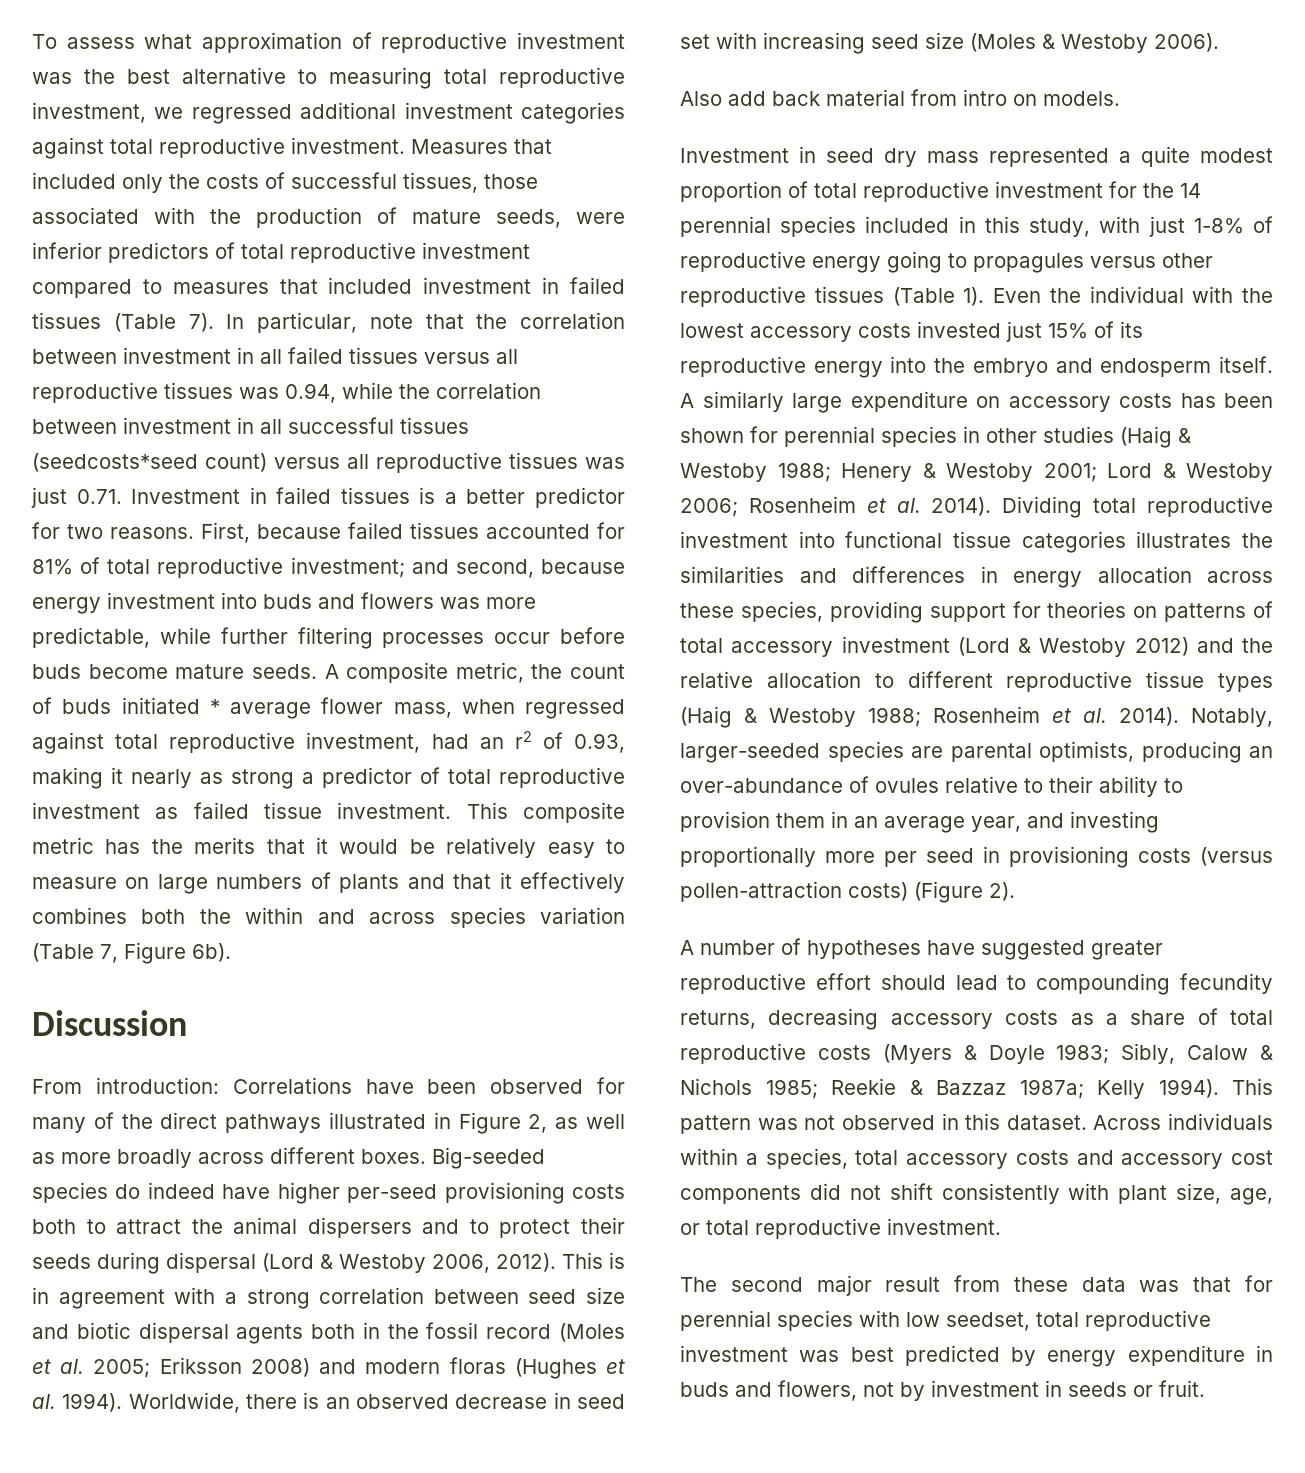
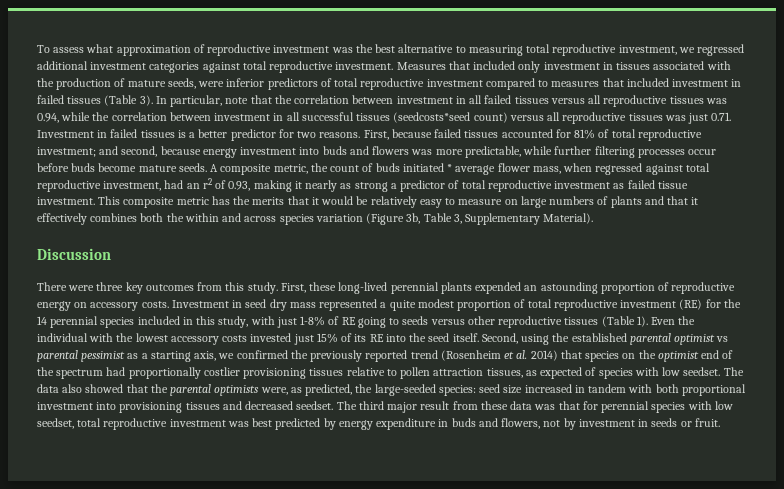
- Measures that included only the costs of successful tissues, those associated with the production of mature seeds, were inferior predictors of total reproductive investment compared to measures that included investment in failed tissues (Table 7).
+ Measures that included only investment in tissues associated with the production of mature seeds, were inferior predictors of total reproductive investment compared to measures that included investment in failed tissues (Table 3).
- This composite metric has the merits that it would be relatively easy to measure on large numbers of plants and that it effectively combines both the within and across species variation (Table 7, Figure 6b).
+ This composite metric has the merits that it would be relatively easy to measure on large numbers of plants and that it effectively combines both the within and across species variation (Figure 3b, Table 3, Supplementary Material).
  Discussion
- From introduction: Correlations have been observed for many of the direct pathways illustrated in Figure 2, as well as more broadly across different boxes. Big-seeded species do indeed have higher per-seed provisioning costs both to attract the animal dispersers and to protect their seeds during dispersal (Lord & Westoby 2006, 2012). This is in agreement with a strong correlation between seed size and biotic dispersal agents both in the fossil record (Moles et al. 2005; Eriksson 2008) and modern floras (Hughes et al. 1994). Worldwide, there is an observed decrease in seed set with increasing seed size (Moles & Westoby 2006).
- Also add back material from intro on models.
- Investment in seed dry mass represented a quite modest proportion of total reproductive investment for the 14 perennial species included in this study, with just 1-8% of reproductive energy going to propagules versus other reproductive tissues (Table 1).
+ There were three key outcomes from this study. First, these long-lived perennial plants expended an astounding proportion of reproductive energy on accessory costs. Investment in seed dry mass represented a quite modest proportion of total reproductive investment (RE) for the 14 perennial species included in this study, with just 1-8% of RE going to seeds versus other reproductive tissues (Table 1).
- Even the individual with the lowest accessory costs invested just 15% of its reproductive energy into the embryo and endosperm itself. A similarly large expenditure on accessory costs has been shown for perennial species in other studies (Haig & Westoby 1988; Henery & Westoby 2001; Lord & Westoby 2006; Rosenheim et al. 2014). Dividing total reproductive investment into functional tissue categories illustrates the similarities and differences in energy allocation across these species, providing support for theories on patterns of total accessory investment (Lord & Westoby 2012) and the relative allocation to different reproductive tissue types (Haig & Westoby 1988; Rosenheim et al. 2014). Notably, larger-seeded species are parental optimists, producing an over-abundance of ovules relative to their ability to provision them in an average year, and investing proportionally more per seed in provisioning costs (versus pollen-attraction costs) (Figure 2).
- A number of hypotheses have suggested greater reproductive effort should lead to compounding fecundity returns, decreasing accessory costs as a share of total reproductive costs (Myers & Doyle 1983; Sibly, Calow & Nichols 1985; Reekie & Bazzaz 1987a; Kelly 1994). This pattern was not observed in this dataset. Across individuals within a species, total accessory costs and accessory cost components did not shift consistently with plant size, age, or total reproductive investment.
- The second major result from these data was that for perennial species with low seedset, total reproductive investment was best predicted by energy expenditure in buds and flowers, not by investment in seeds or fruit.
+ Even the individual with the lowest accessory costs invested just 15% of its RE into the seed itself. Second, using the established parental optimist vs parental pessimist as a starting axis, we confirmed the previously reported trend (Rosenheim et al. 2014) that species on the optimist end of the spectrum had proportionally costlier provisioning tissues relative to pollen attraction tissues, as expected of species with low seedset. The data also showed that the parental optimists were, as predicted, the large-seeded species: seed size increased in tandem with both proportional investment into provisioning tissues and decreased seedset. The third major result from these data was that for perennial species with low seedset, total reproductive investment was best predicted by energy expenditure in buds and flowers, not by investment in seeds or fruit.

